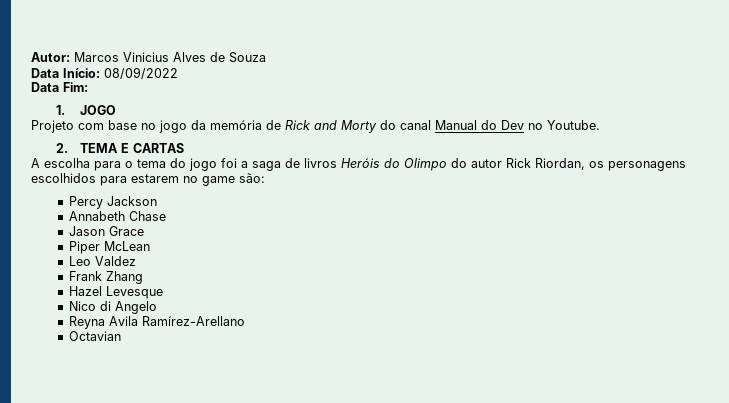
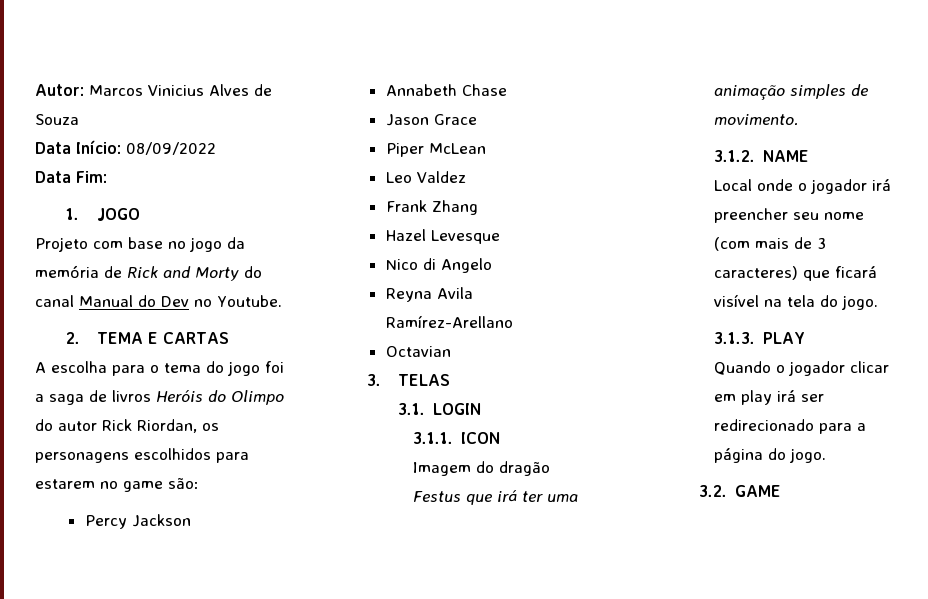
+ 3. TELAS
+ 3.1. LOGIN
+ 3.1.1. ICON
+ Imagem do dragão Festus que irá ter uma animação simples de movimento.
+ 3.1.2. NAME
+ Local onde o jogador irá preencher seu nome (com mais de 3 caracteres) que ficará visível na tela do jogo.
+ 3.1.3. PLAY
+ Quando o jogador clicar em play irá ser redirecionado para a página do jogo.
+ 3.2. GAME

